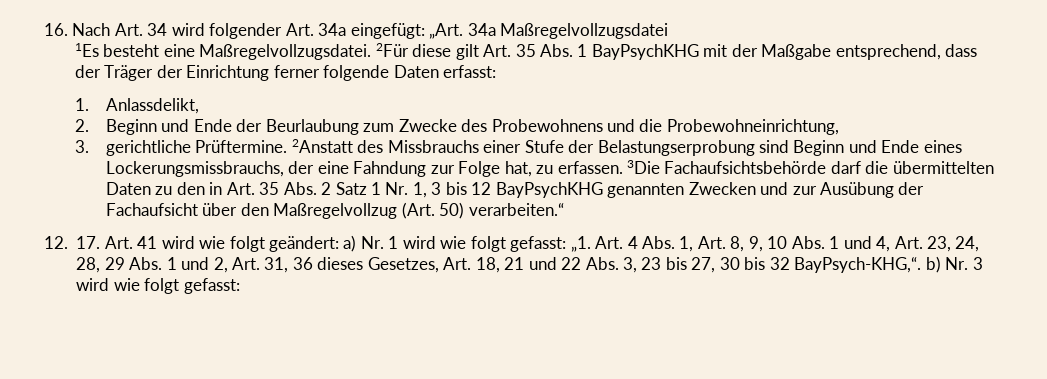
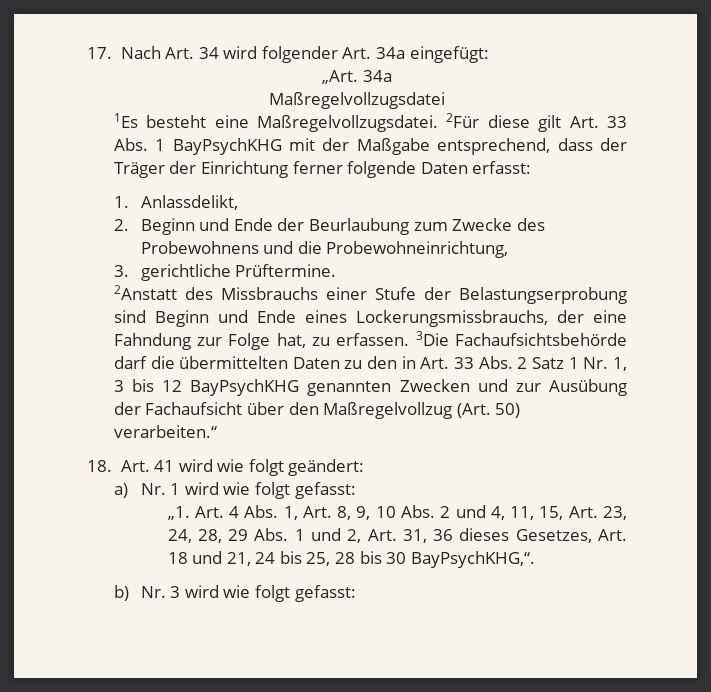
- 16. Nach Art. 34 wird folgender Art. 34a eingefügt: „Art. 34a Maßregelvollzugsdatei
+ 17. Nach Art. 34 wird folgender Art. 34a eingefügt:
+ „Art. 34a
+ Maßregelvollzugsdatei
- 2Für diese gilt Art. 35 Abs. 1 BayPsychKHG mit der Maßgabe entsprechend, dass der Träger der Einrichtung ferner folgende Daten erfasst:
+ 2Für diese gilt Art. 33 Abs. 1 BayPsychKHG mit der Maßgabe entsprechend, dass der Träger der Einrichtung ferner folgende Daten erfasst:
- 3. gerichtliche Prüftermine. 2Anstatt des Missbrauchs einer Stufe der Belastungserprobung sind Beginn und Ende eines Lockerungsmissbrauchs, der eine Fahndung zur Folge hat, zu erfassen.
+ 3. gerichtliche Prüftermine.
+ 2Anstatt des Missbrauchs einer Stufe der Belastungserprobung sind Beginn und Ende eines Lockerungsmissbrauchs, der eine Fahndung zur Folge hat, zu erfassen.
- 3Die Fachaufsichtsbehörde darf die übermittelten Daten zu den in Art. 35 Abs. 2 Satz 1 Nr. 1, 3 bis 12 BayPsychKHG genannten Zwecken und zur Ausübung der Fachaufsicht über den Maßregelvollzug (Art. 50) verarbeiten.“
+ 3Die Fachaufsichtsbehörde darf die übermittelten Daten zu den in Art. 33 Abs. 2 Satz 1 Nr. 1, 3 bis 12 BayPsychKHG genannten Zwecken und zur Ausübung der Fachaufsicht über den Maßregelvollzug (Art. 50) verarbeiten.“
- 12. 17. Art. 41 wird wie folgt geändert: a) Nr. 1 wird wie folgt gefasst: „1.
+ 18. Art. 41 wird wie folgt geändert:
+ a) Nr. 1 wird wie folgt gefasst:
+ „1.
- Art. 4 Abs. 1, Art. 8, 9, 10 Abs. 1 und 4, Art. 23, 24, 28, 29 Abs. 1 und 2, Art. 31, 36 dieses Gesetzes, Art. 18, 21 und 22 Abs. 3, 23 bis 27, 30 bis 32 BayPsych-KHG,“. b) Nr. 3 wird wie folgt gefasst:
+ Art. 4 Abs. 1, Art. 8, 9, 10 Abs. 2 und 4, 11, 15, Art. 23, 24, 28, 29 Abs. 1 und 2, Art. 31, 36 dieses Gesetzes, Art. 18 und 21, 24 bis 25, 28 bis 30 BayPsychKHG,“.
+ b) Nr. 3 wird wie folgt gefasst:

